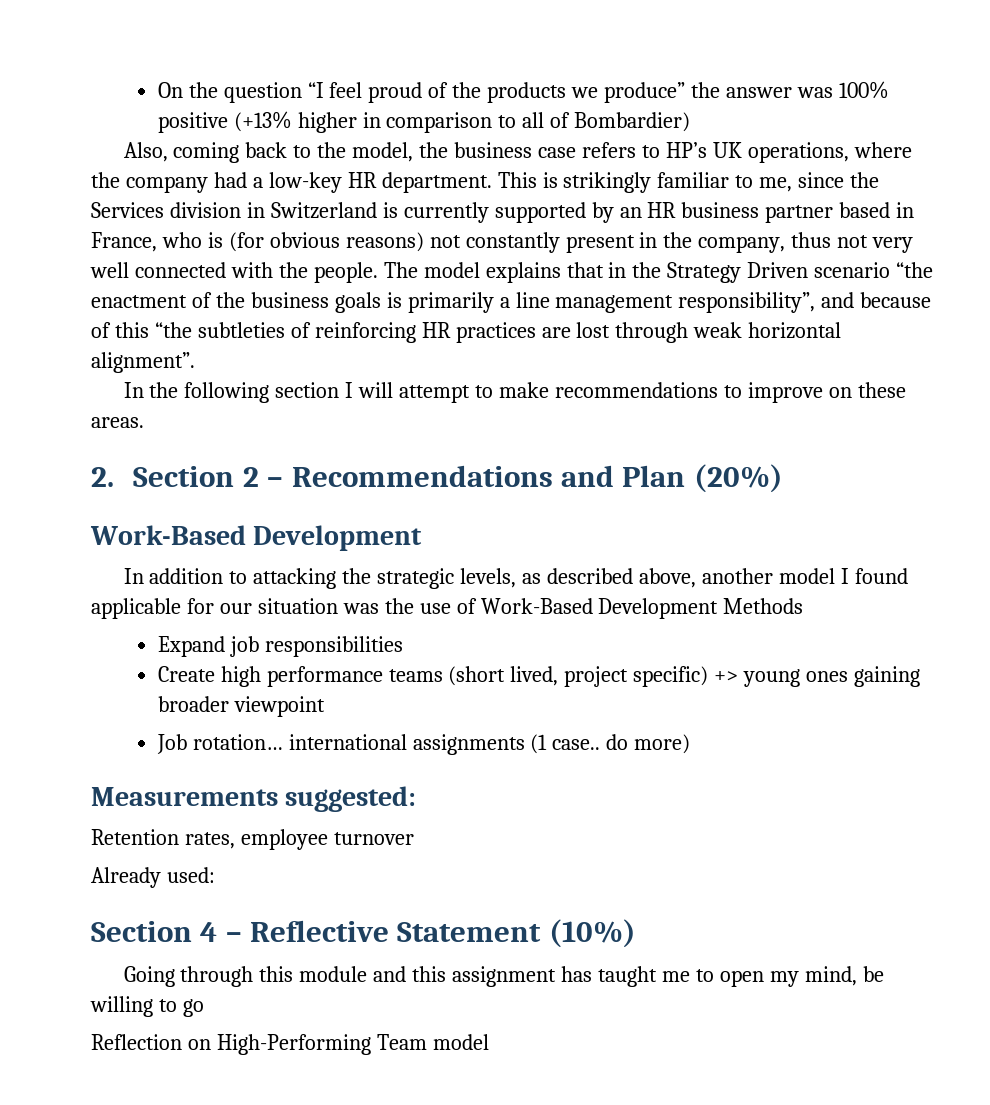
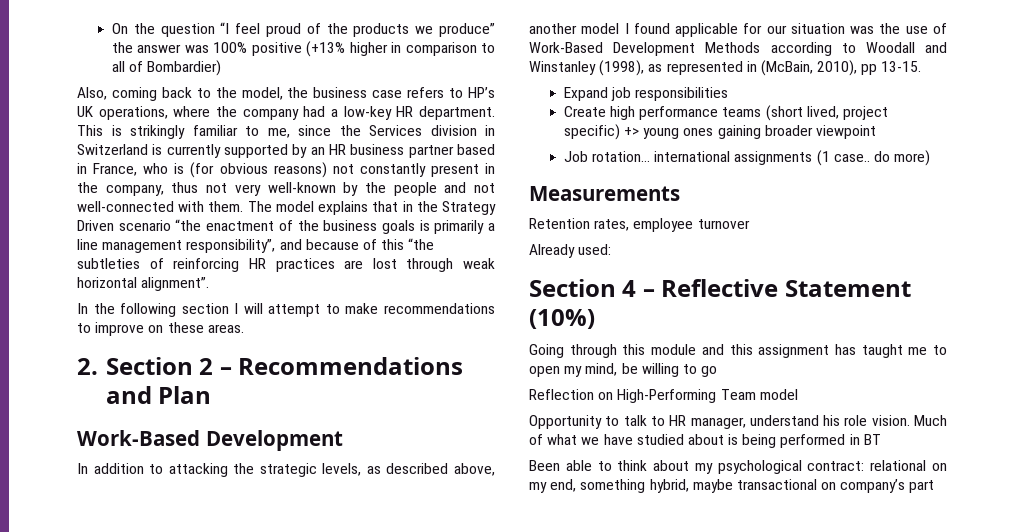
- This is strikingly familiar to me, since the Services division in Switzerland is currently supported by an HR business partner based in France, who is (for obvious reasons) not constantly present in the company, thus not very well connected with the people.
+ This is strikingly familiar to me, since the Services division in Switzerland is currently supported by an HR business partner based in France, who is (for obvious reasons) not constantly present in the company, thus not very well-known by the people and not well-connected with them.
- 2. Section 2 – Recommendations and Plan (20%)
+ 2. Section 2 – Recommendations and Plan
- In addition to attacking the strategic levels, as described above, another model I found applicable for our situation was the use of Work-Based Development Methods
+ In addition to attacking the strategic levels, as described above, another model I found applicable for our situation was the use of Work-Based Development Methods according to Woodall and Winstanley (1998), as represented in (McBain, 2010), pp 13-15.
- Measurements suggested:
+ Measurements
+ Opportunity to talk to HR manager, understand his role vision. Much of what we have studied about is being performed in BT
+ Been able to think about my psychological contract: relational on my end, something hybrid, maybe transactional on company’s part

